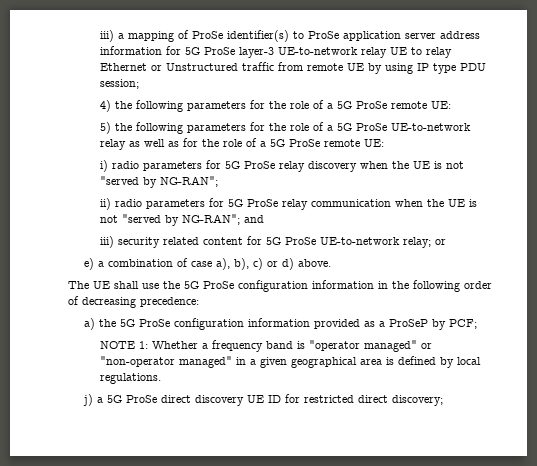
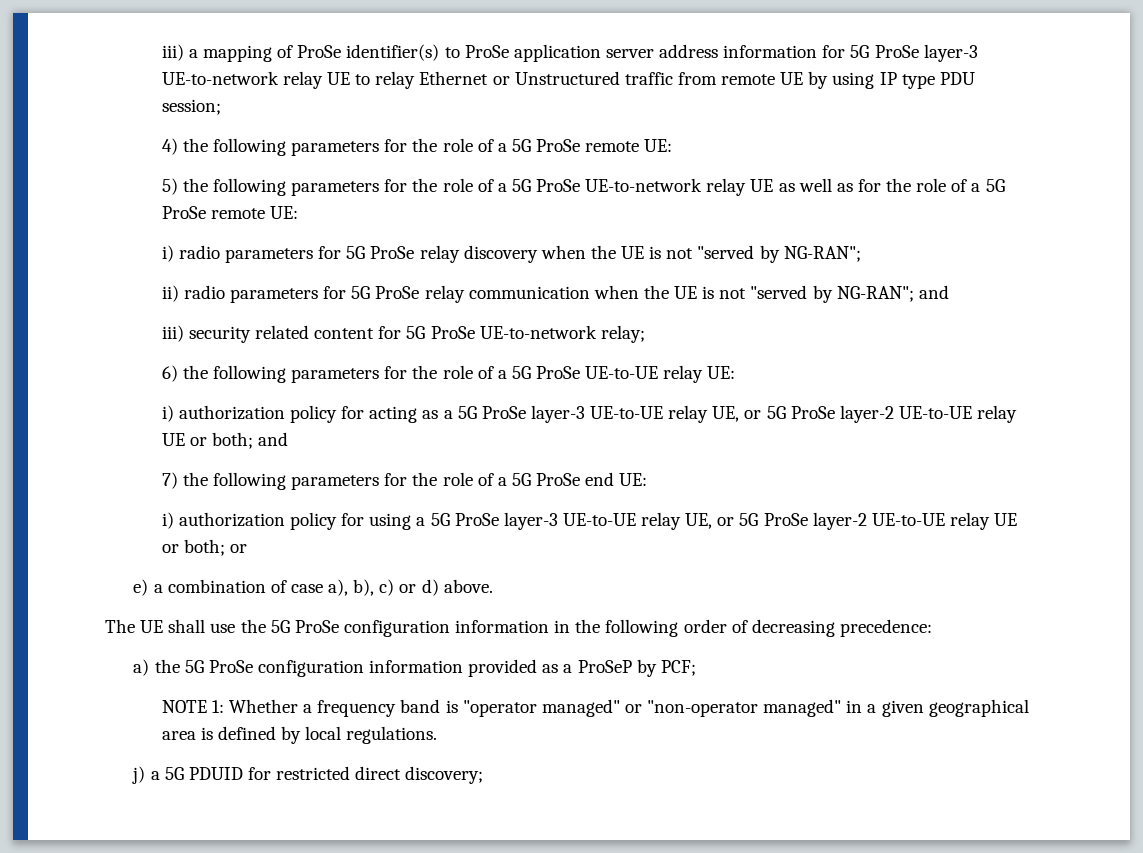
- 5) the following parameters for the role of a 5G ProSe UE-to-network relay as well as for the role of a 5G ProSe remote UE:
+ 5) the following parameters for the role of a 5G ProSe UE-to-network relay UE as well as for the role of a 5G ProSe remote UE:
- iii) security related content for 5G ProSe UE-to-network relay; or
+ iii) security related content for 5G ProSe UE-to-network relay;
+ 6) the following parameters for the role of a 5G ProSe UE-to-UE relay UE:
+ i) authorization policy for acting as a 5G ProSe layer-3 UE-to-UE relay UE, or 5G ProSe layer-2 UE-to-UE relay UE or both; and
+ 7) the following parameters for the role of a 5G ProSe end UE:
+ i) authorization policy for using a 5G ProSe layer-3 UE-to-UE relay UE, or 5G ProSe layer-2 UE-to-UE relay UE or both; or
- j) a 5G ProSe direct discovery UE ID for restricted direct discovery;
+ j) a 5G PDUID for restricted direct discovery;

